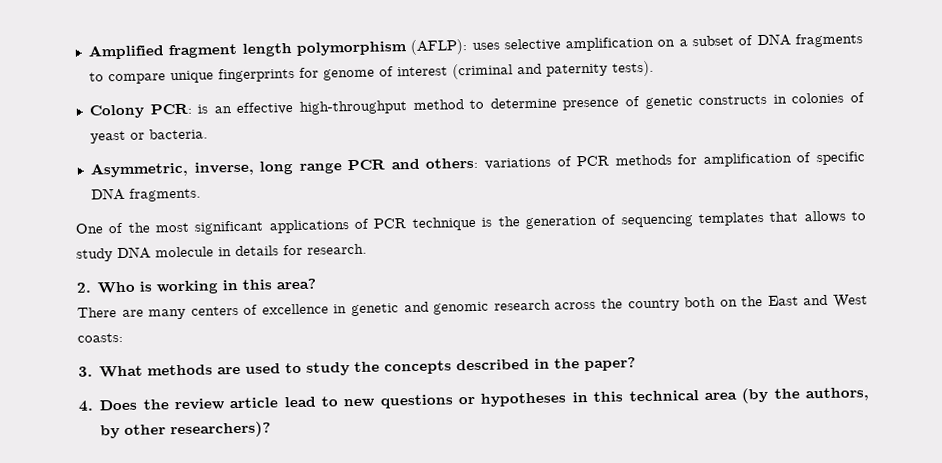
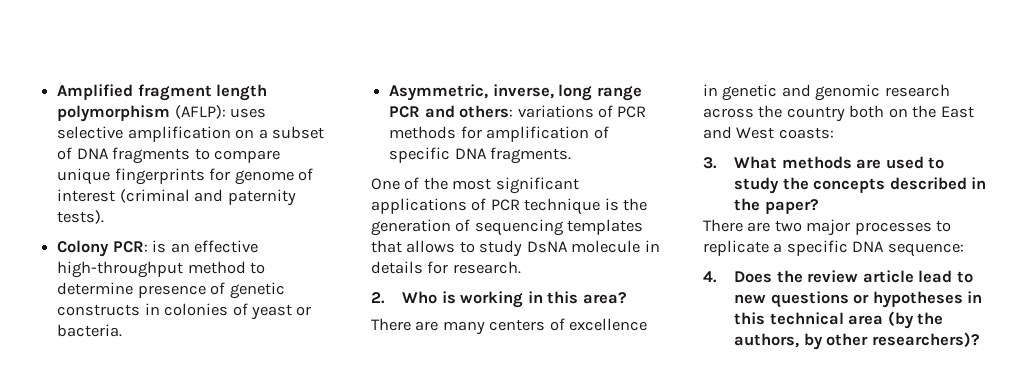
- One of the most significant applications of PCR technique is the generation of sequencing templates that allows to study DNA molecule in details for research.
+ One of the most significant applications of PCR technique is the generation of sequencing templates that allows to study DsNA molecule in details for research.
+ There are two major processes to replicate a specific DNA sequence:

